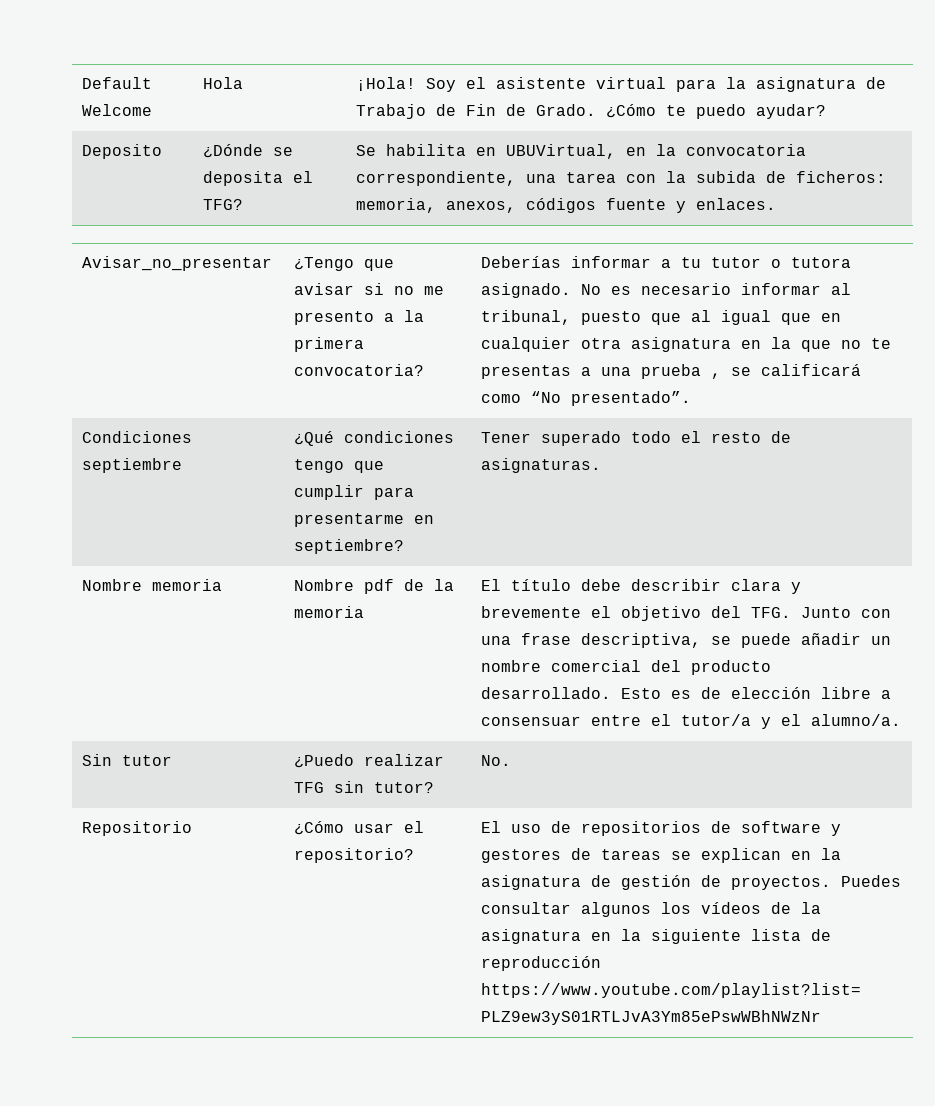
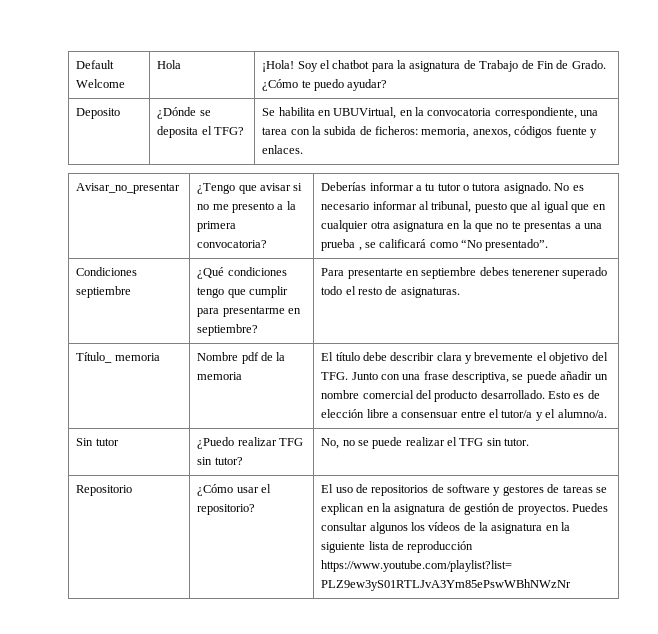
- Default Welcome | Hola | ¡Hola! Soy el asistente virtual para la asignatura de Trabajo de Fin de Grado. ¿Cómo te puedo ayudar?
+ Default Welcome | Hola | ¡Hola! Soy el chatbot para la asignatura de Trabajo de Fin de Grado. ¿Cómo te puedo ayudar?
- Condiciones septiembre | ¿Qué condiciones tengo que cumplir para presentarme en septiembre? | Tener superado todo el resto de asignaturas.
+ Condiciones septiembre | ¿Qué condiciones tengo que cumplir para presentarme en septiembre? | Para presentarte en septiembre debes tenerener superado todo el resto de asignaturas.
- Nombre memoria
+ Título_ memoria
- Sin tutor | ¿Puedo realizar TFG sin tutor? | No.
+ Sin tutor | ¿Puedo realizar TFG sin tutor? | No, no se puede realizar el TFG sin tutor.

